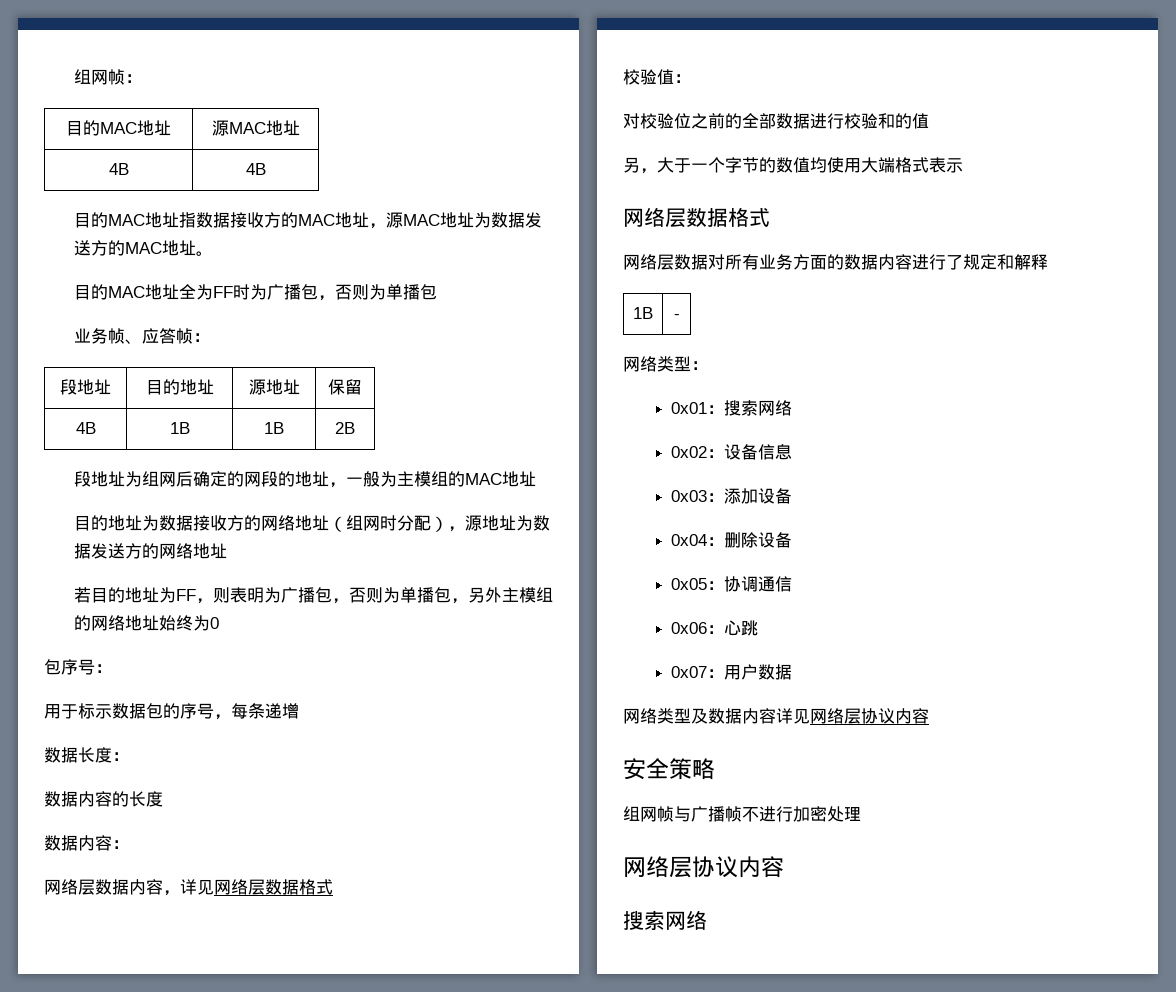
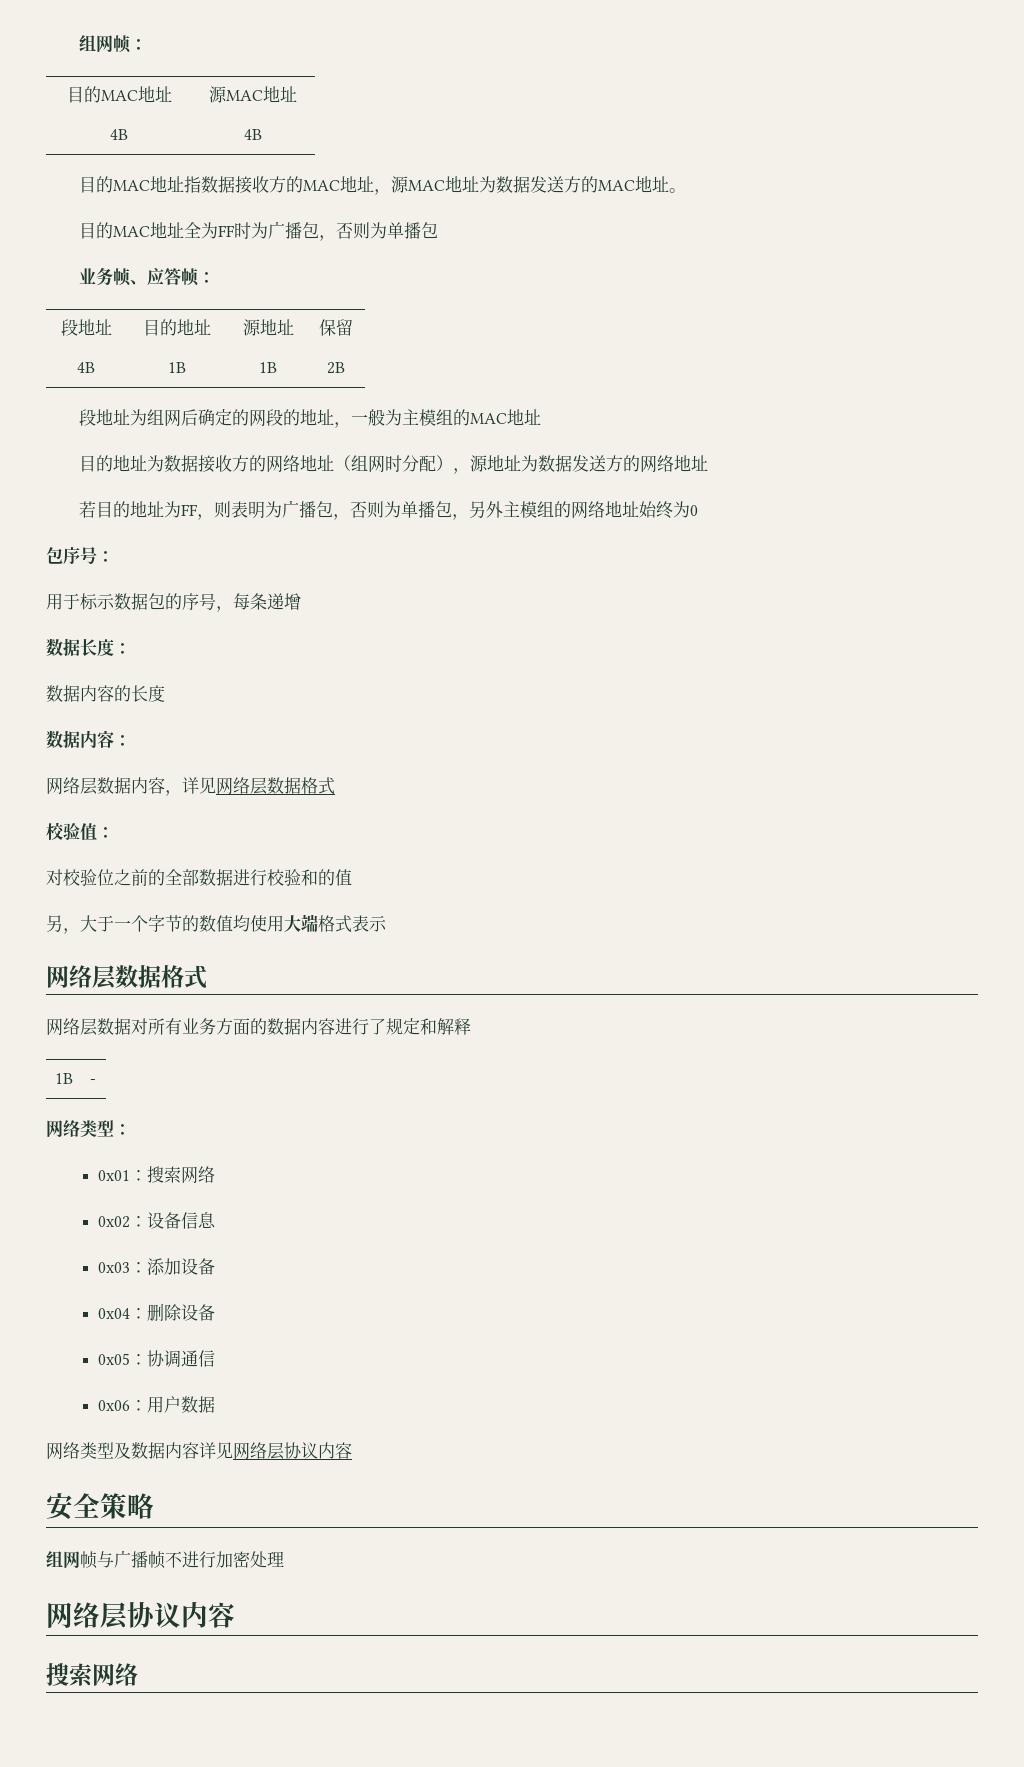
- 0x06：心跳
- 0x07：用户数据
+ 0x06：用户数据

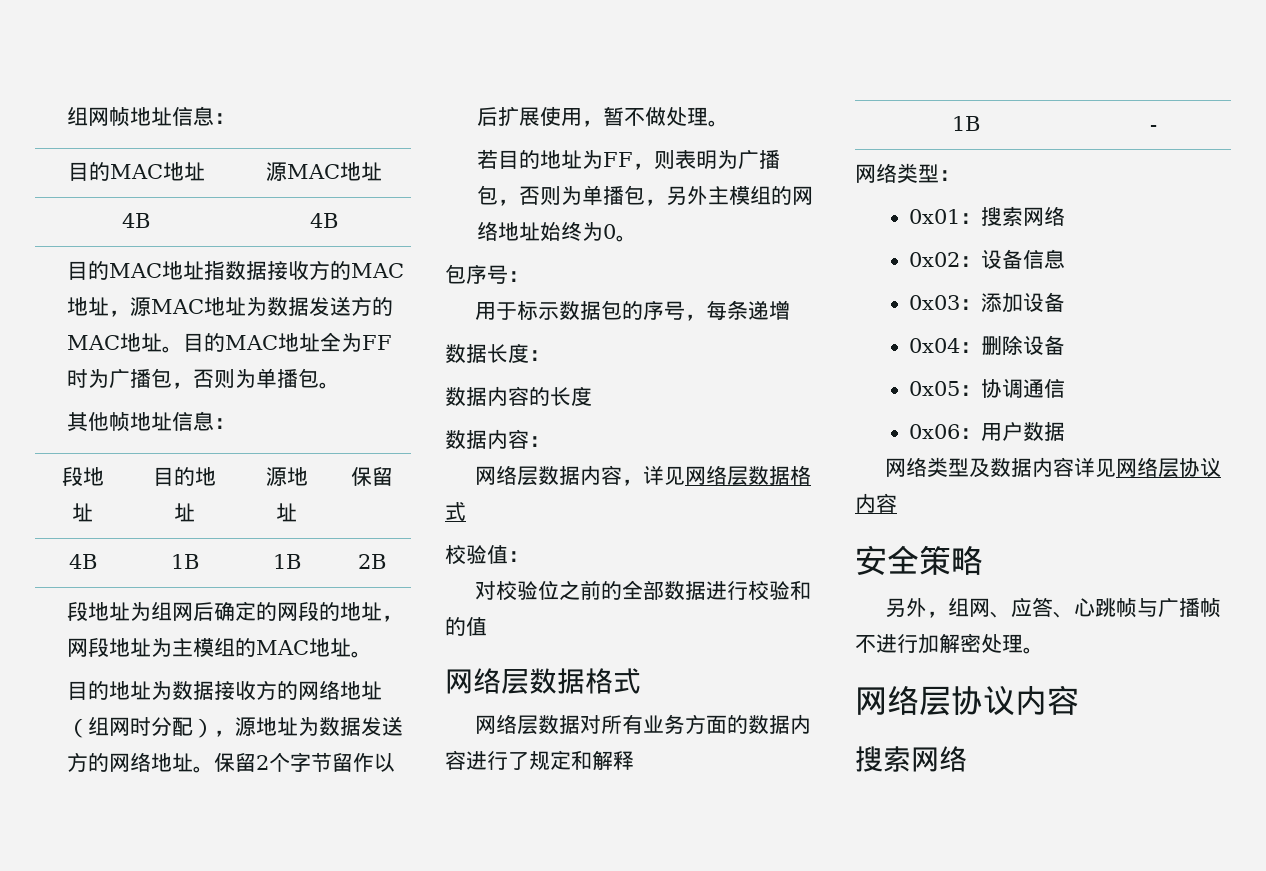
- 组网帧：
+ 组网帧地址信息：
- 目的MAC地址指数据接收方的MAC地址，源MAC地址为数据发送方的MAC地址。
- 目的MAC地址全为FF时为广播包，否则为单播包
- 业务帧、应答帧：
+ 目的MAC地址指数据接收方的MAC地址，源MAC地址为数据发送方的MAC地址。目的MAC地址全为FF时为广播包，否则为单播包。
+ 其他帧地址信息：
- 段地址为组网后确定的网段的地址，一般为主模组的MAC地址
+ 段地址为组网后确定的网段的地址，网段地址为主模组的MAC地址。
- 目的地址为数据接收方的网络地址（组网时分配），源地址为数据发送方的网络地址
+ 目的地址为数据接收方的网络地址（组网时分配），源地址为数据发送方的网络地址。保留2个字节留作以后扩展使用，暂不做处理。
- 若目的地址为FF，则表明为广播包，否则为单播包，另外主模组的网络地址始终为0
+ 若目的地址为FF，则表明为广播包，否则为单播包，另外主模组的网络地址始终为0。
- 另，大于一个字节的数值均使用大端格式表示
- 组网帧与广播帧不进行加密处理
+ 另外，组网、应答、心跳帧与广播帧不进行加解密处理。

